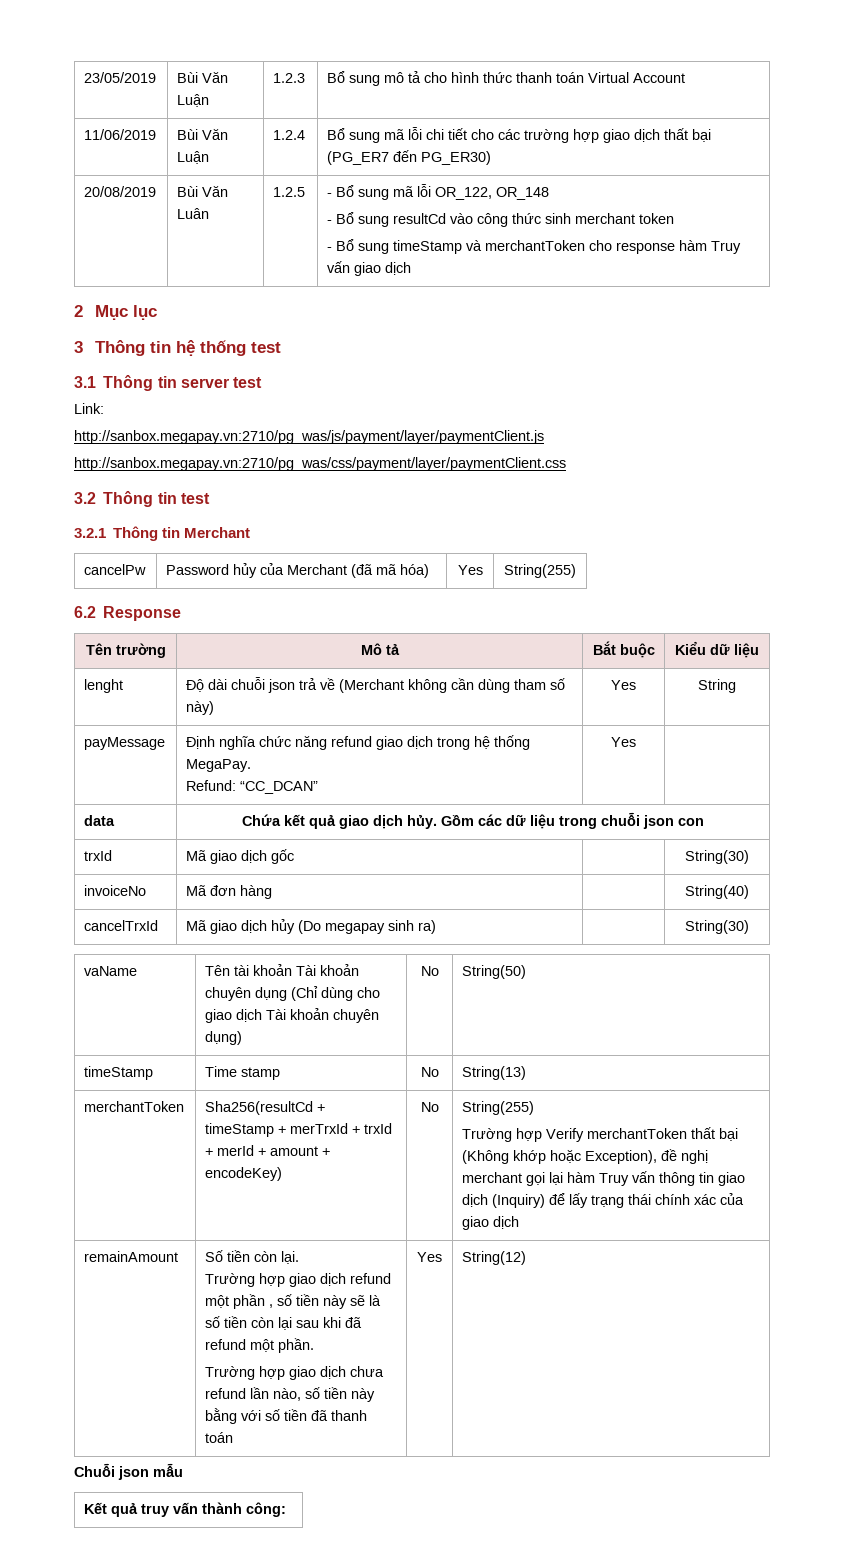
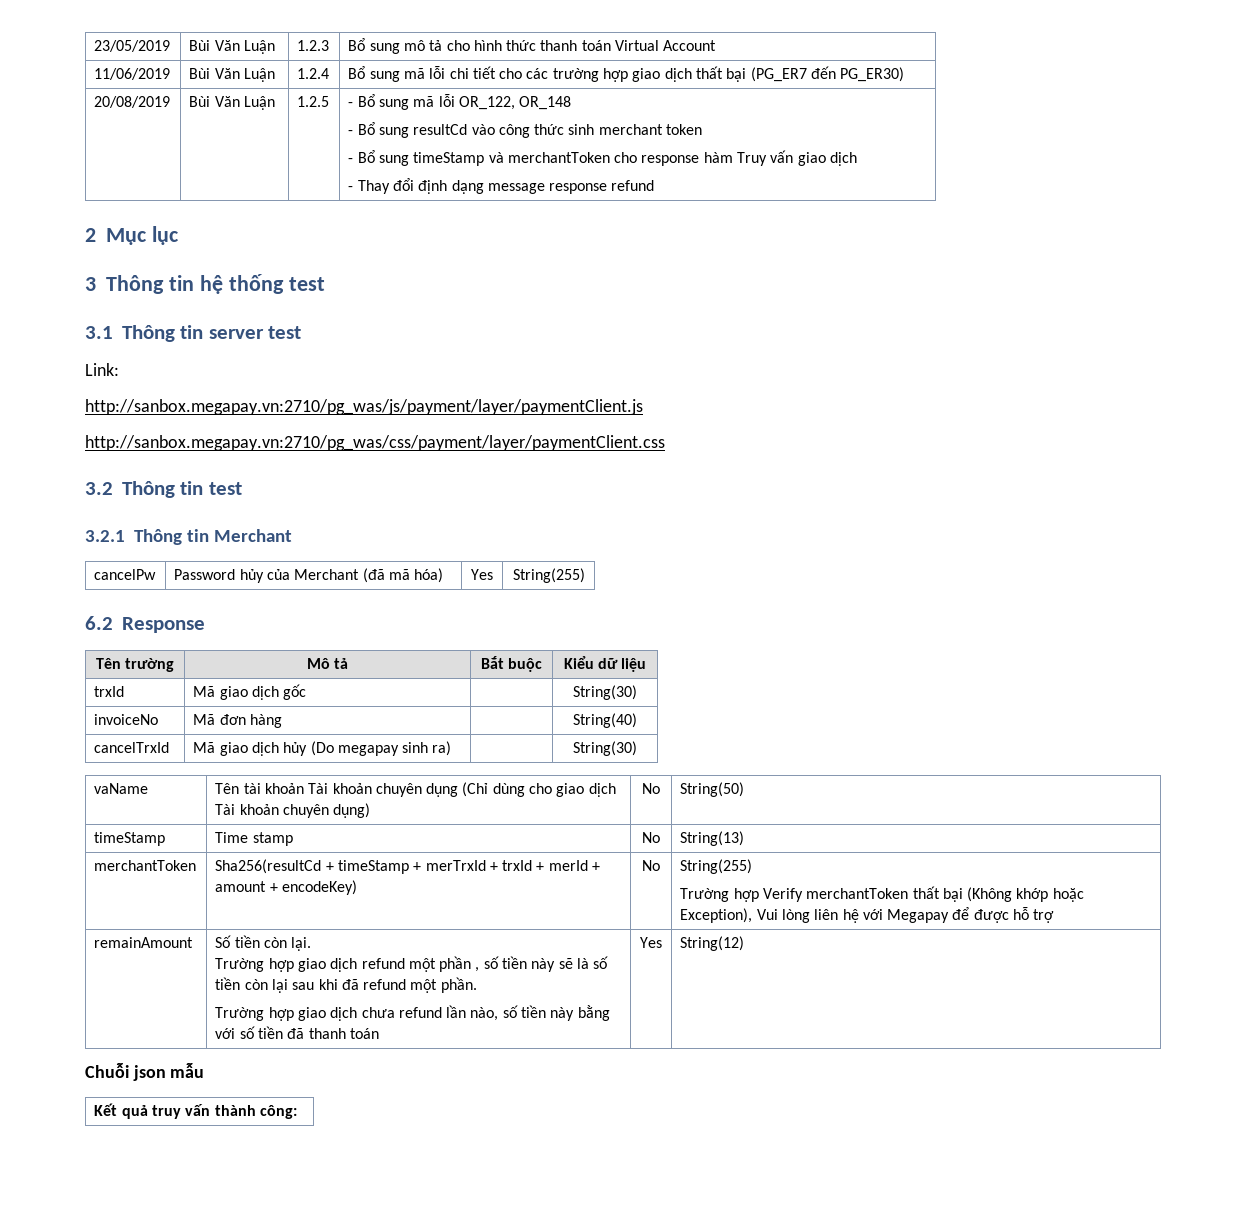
- 20/08/2019 | Bùi Văn Luân
+ 20/08/2019 | Bùi Văn Luận
+ - Thay đổi định dạng message response refund
- lenght | Độ dài chuỗi json trả về (Merchant không cần dùng tham số này) | Yes | String
- payMessage | Định nghĩa chức năng refund giao dịch trong hệ thống MegaPay.
- Refund: “CC_DCAN” | Yes |
- data | Chứa kết quả giao dịch hủy. Gồm các dữ liệu trong chuỗi json con
- Trường hợp Verify merchantToken thất bại (Không khớp hoặc Exception), đề nghị merchant gọi lại hàm Truy vấn thông tin giao dịch (Inquiry) để lấy trạng thái chính xác của giao dịch
+ Trường hợp Verify merchantToken thất bại (Không khớp hoặc Exception), Vui lòng liên hệ với Megapay để được hỗ trợ

